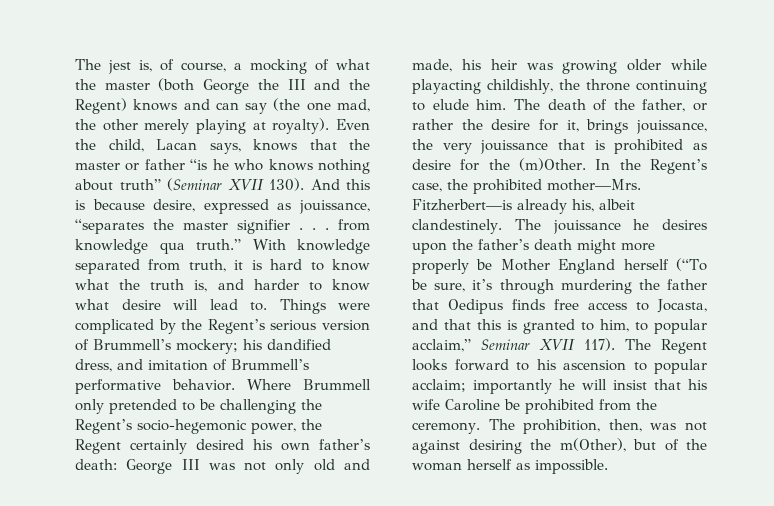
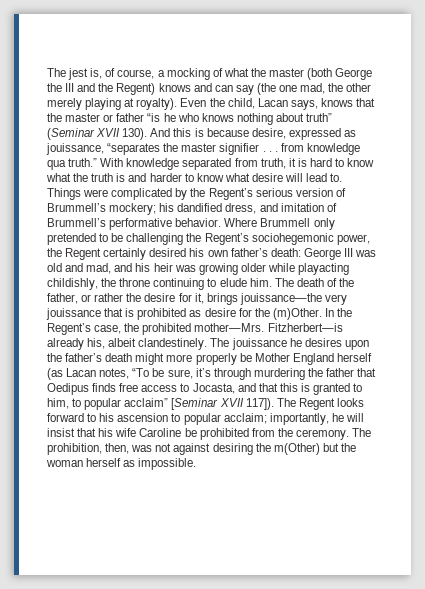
- With knowledge separated from truth, it is hard to know what the truth is, and harder to know what desire will lead to.
+ With knowledge separated from truth, it is hard to know what the truth is and harder to know what desire will lead to.
- Where Brummell only pretended to be challenging the Regent’s socio-hegemonic power, the Regent certainly desired his own father’s death: George III was not only old and made, his heir was growing older while playacting childishly, the throne continuing to elude him.
+ Where Brummell only pretended to be challenging the Regent’s sociohegemonic power, the Regent certainly desired his own father’s death: George III was old and mad, and his heir was growing older while playacting childishly, the throne continuing to elude him.
- The death of the father, or rather the desire for it, brings jouissance, the very jouissance that is prohibited as desire for the (m)Other.
+ The death of the father, or rather the desire for it, brings jouissance—the very jouissance that is prohibited as desire for the (m)Other.
- The jouissance he desires upon the father’s death might more properly be Mother England herself (“To be sure, it’s through murdering the father that Oedipus finds free access to Jocasta, and that this is granted to him, to popular acclaim,” Seminar XVII 117).
+ The jouissance he desires upon the father’s death might more properly be Mother England herself (as Lacan notes, “To be sure, it’s through murdering the father that Oedipus finds free access to Jocasta, and that this is granted to him, to popular acclaim” [Seminar XVII 117]).
- The Regent looks forward to his ascension to popular acclaim; importantly he will insist that his wife Caroline be prohibited from the ceremony.
+ The Regent looks forward to his ascension to popular acclaim; importantly, he will insist that his wife Caroline be prohibited from the ceremony.
- The prohibition, then, was not against desiring the m(Other), but of the woman herself as impossible.
+ The prohibition, then, was not against desiring the m(Other) but the woman herself as impossible.

